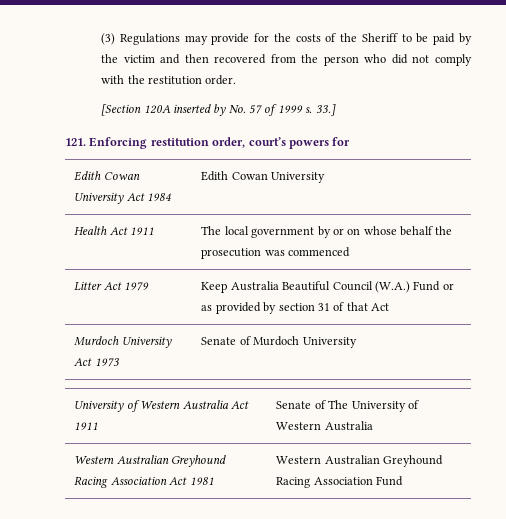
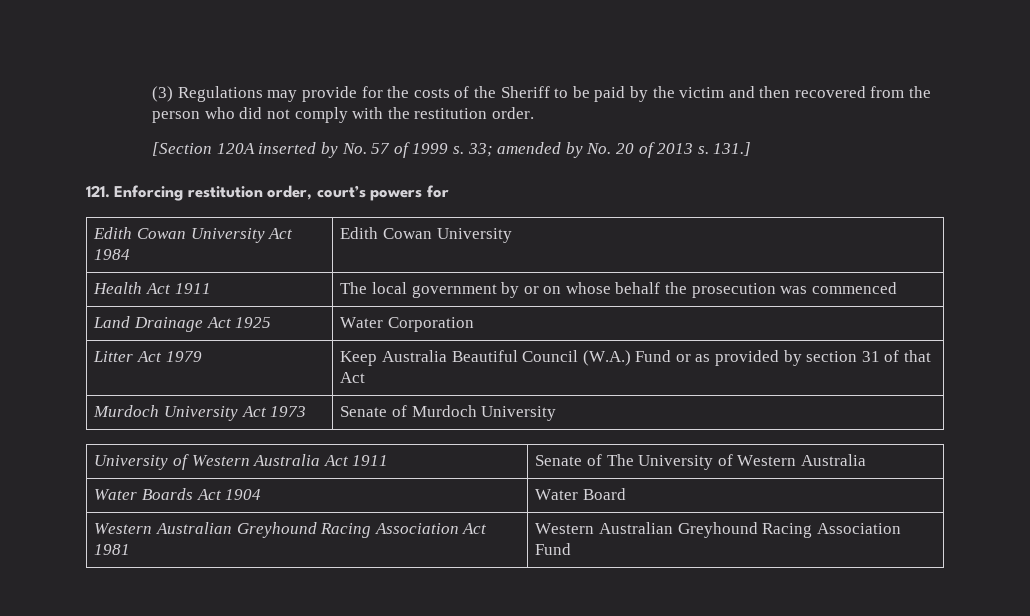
- 33.]
+ 33; amended by No. 20 of 2013 s. 131.]
+ Land Drainage Act 1925 | Water Corporation
+ Water Boards Act 1904 | Water Board

